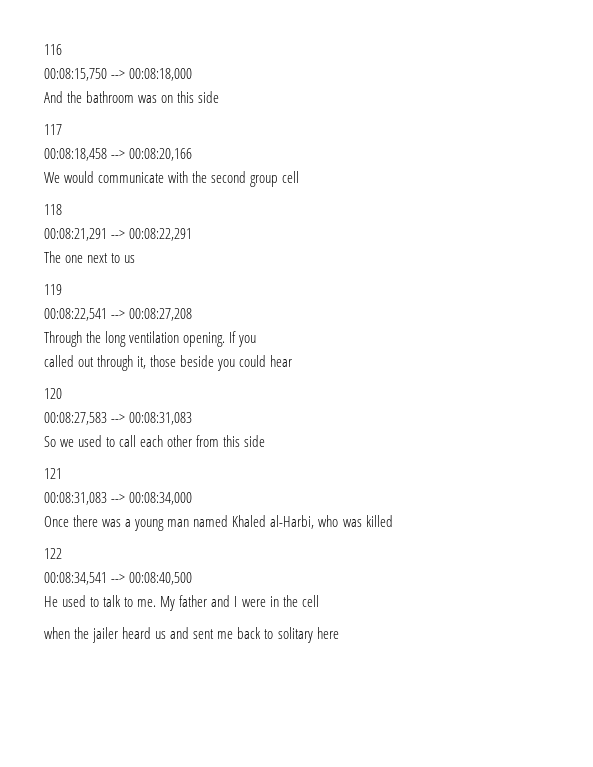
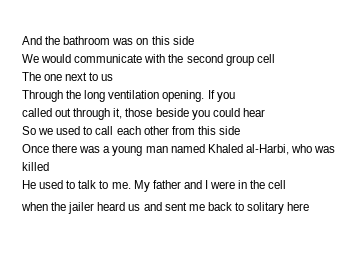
- 116
- 00:08:15,750 --> 00:08:18,000
- 117
- 00:08:18,458 --> 00:08:20,166
- 118
- 00:08:21,291 --> 00:08:22,291
- 119
- 00:08:22,541 --> 00:08:27,208
- 120
- 00:08:27,583 --> 00:08:31,083
- 121
- 00:08:31,083 --> 00:08:34,000
- 122
- 00:08:34,541 --> 00:08:40,500

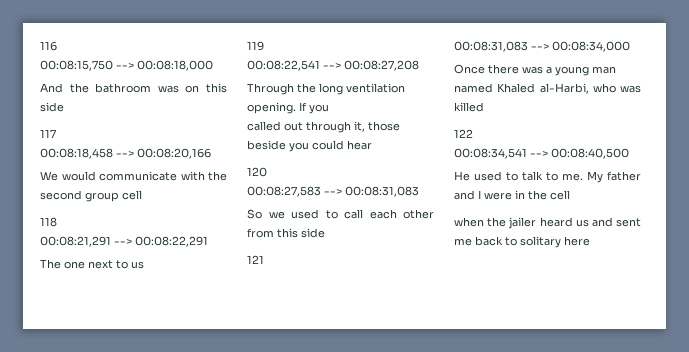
+ 116
+ 00:08:15,750 --> 00:08:18,000
+ 117
+ 00:08:18,458 --> 00:08:20,166
+ 118
+ 00:08:21,291 --> 00:08:22,291
+ 119
+ 00:08:22,541 --> 00:08:27,208
+ 120
+ 00:08:27,583 --> 00:08:31,083
+ 121
+ 00:08:31,083 --> 00:08:34,000
+ 122
+ 00:08:34,541 --> 00:08:40,500

